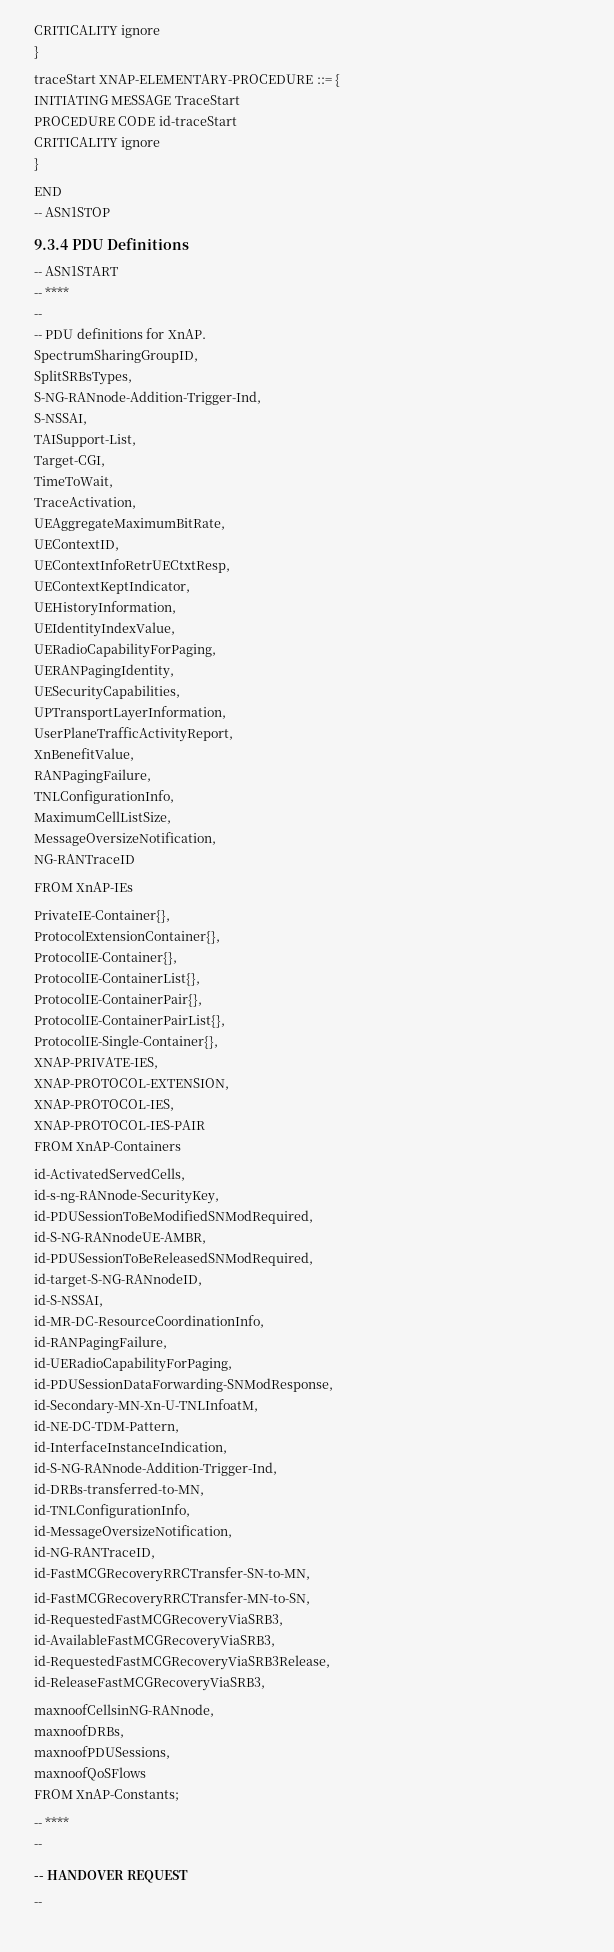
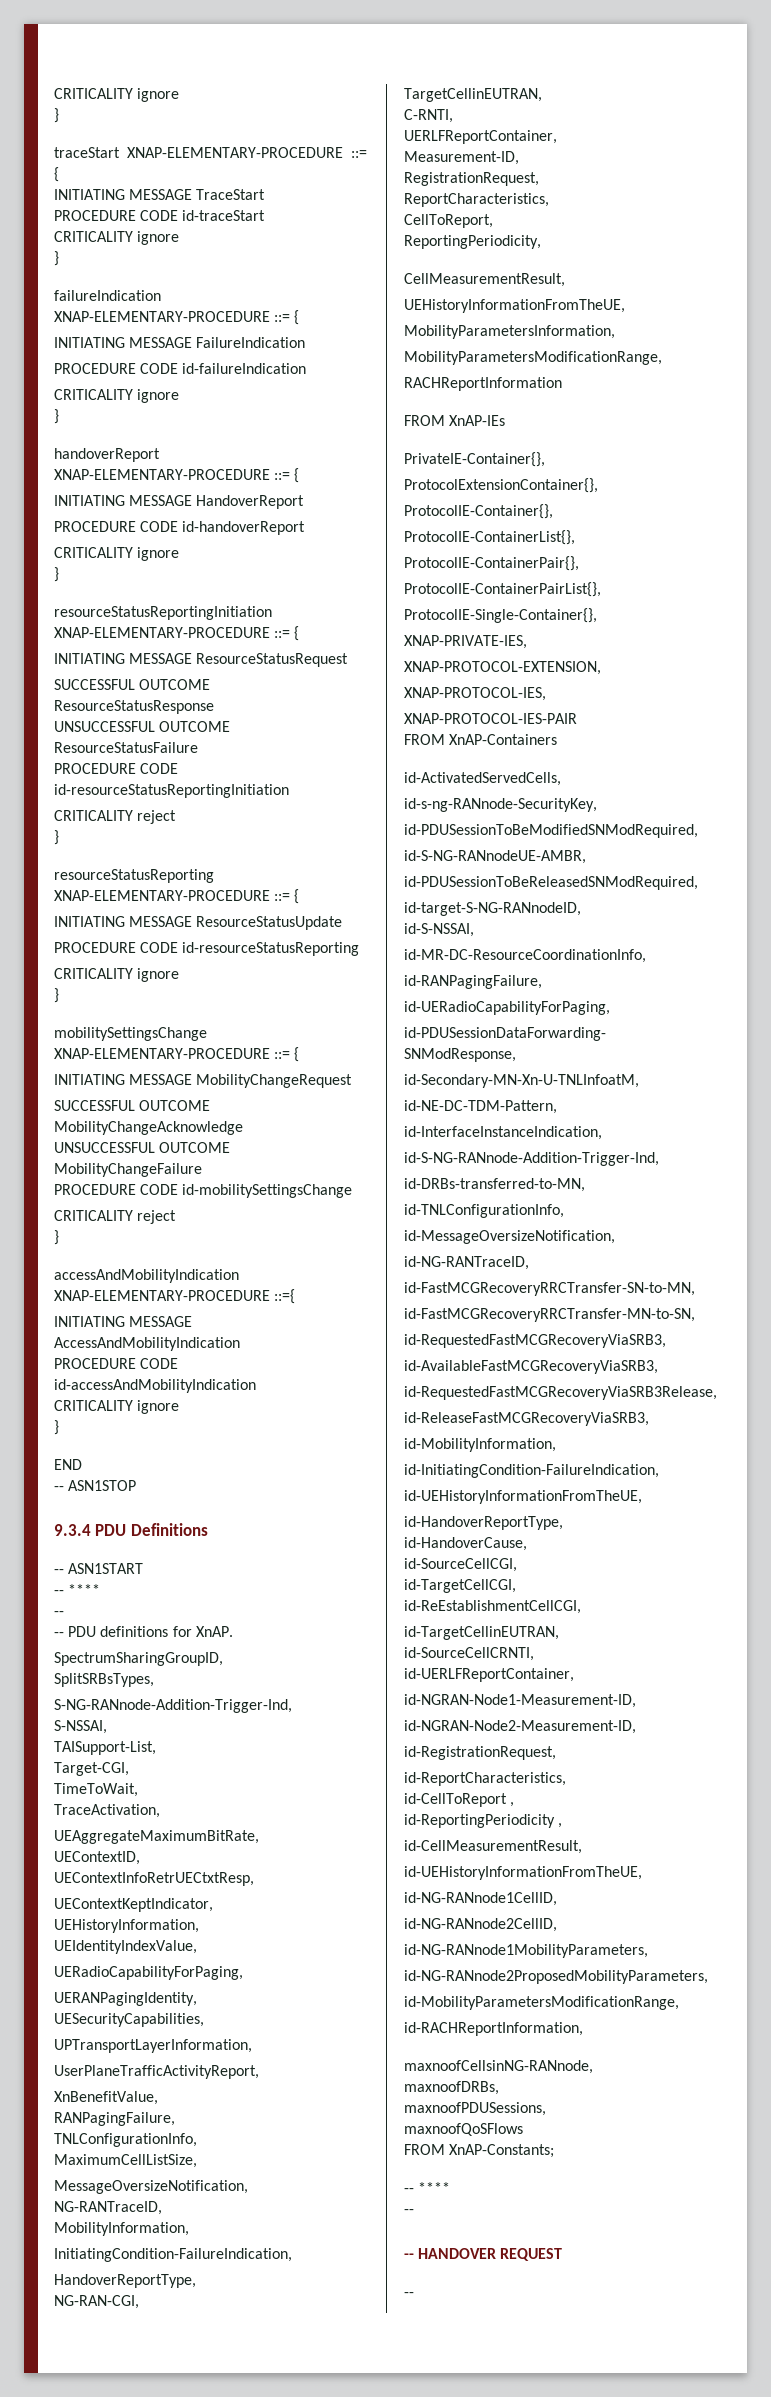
+ failureIndication XNAP-ELEMENTARY-PROCEDURE ::= {
+ INITIATING MESSAGE FailureIndication
+ PROCEDURE CODE id-failureIndication
+ CRITICALITY ignore
+ }
+ handoverReport XNAP-ELEMENTARY-PROCEDURE ::= {
+ INITIATING MESSAGE HandoverReport
+ PROCEDURE CODE id-handoverReport
+ CRITICALITY ignore
+ }
+ resourceStatusReportingInitiation XNAP-ELEMENTARY-PROCEDURE ::= {
+ INITIATING MESSAGE ResourceStatusRequest
+ SUCCESSFUL OUTCOME ResourceStatusResponse
+ UNSUCCESSFUL OUTCOME ResourceStatusFailure
+ PROCEDURE CODE id-resourceStatusReportingInitiation
+ CRITICALITY reject
+ }
+ resourceStatusReporting XNAP-ELEMENTARY-PROCEDURE ::= {
+ INITIATING MESSAGE ResourceStatusUpdate
+ PROCEDURE CODE id-resourceStatusReporting
+ CRITICALITY ignore
+ }
+ mobilitySettingsChange XNAP-ELEMENTARY-PROCEDURE ::= {
+ INITIATING MESSAGE MobilityChangeRequest
+ SUCCESSFUL OUTCOME MobilityChangeAcknowledge
+ UNSUCCESSFUL OUTCOME MobilityChangeFailure
+ PROCEDURE CODE id-mobilitySettingsChange
+ CRITICALITY reject
+ }
+ accessAndMobilityIndication XNAP-ELEMENTARY-PROCEDURE ::={
+ INITIATING MESSAGE AccessAndMobilityIndication
+ PROCEDURE CODE id-accessAndMobilityIndication
+ CRITICALITY ignore
+ }
- NG-RANTraceID
+ NG-RANTraceID,
+ MobilityInformation,
+ InitiatingCondition-FailureIndication,
+ HandoverReportType,
+ NG-RAN-CGI,
+ TargetCellinEUTRAN,
+ C-RNTI,
+ UERLFReportContainer,
+ Measurement-ID,
+ RegistrationRequest,
+ ReportCharacteristics,
+ CellToReport,
+ ReportingPeriodicity,
+ CellMeasurementResult,
+ UEHistoryInformationFromTheUE,
+ MobilityParametersInformation,
+ MobilityParametersModificationRange,
+ RACHReportInformation
+ id-MobilityInformation,
+ id-InitiatingCondition-FailureIndication,
+ id-UEHistoryInformationFromTheUE,
+ id-HandoverReportType,
+ id-HandoverCause,
+ id-SourceCellCGI,
+ id-TargetCellCGI,
+ id-ReEstablishmentCellCGI,
+ id-TargetCellinEUTRAN,
+ id-SourceCellCRNTI,
+ id-UERLFReportContainer,
+ id-NGRAN-Node1-Measurement-ID,
+ id-NGRAN-Node2-Measurement-ID,
+ id-RegistrationRequest,
+ id-ReportCharacteristics,
+ id-CellToReport ,
+ id-ReportingPeriodicity ,
+ id-CellMeasurementResult,
+ id-UEHistoryInformationFromTheUE,
+ id-NG-RANnode1CellID,
+ id-NG-RANnode2CellID,
+ id-NG-RANnode1MobilityParameters,
+ id-NG-RANnode2ProposedMobilityParameters,
+ id-MobilityParametersModificationRange,
+ id-RACHReportInformation,

